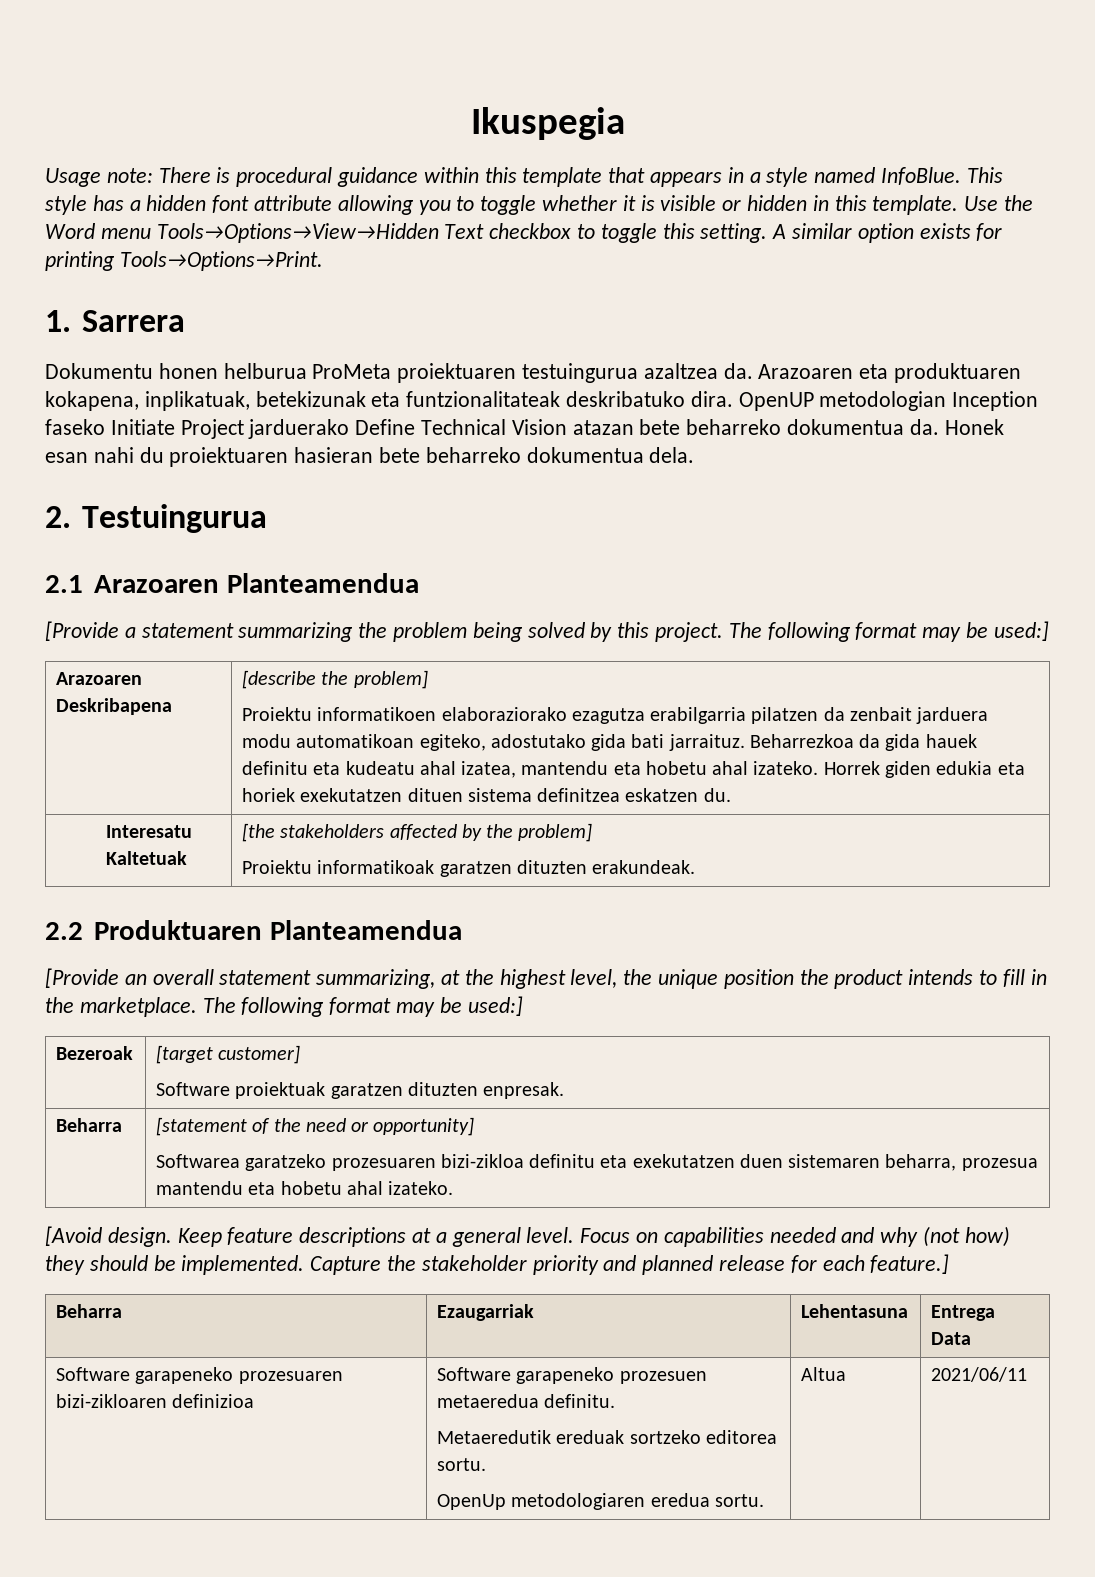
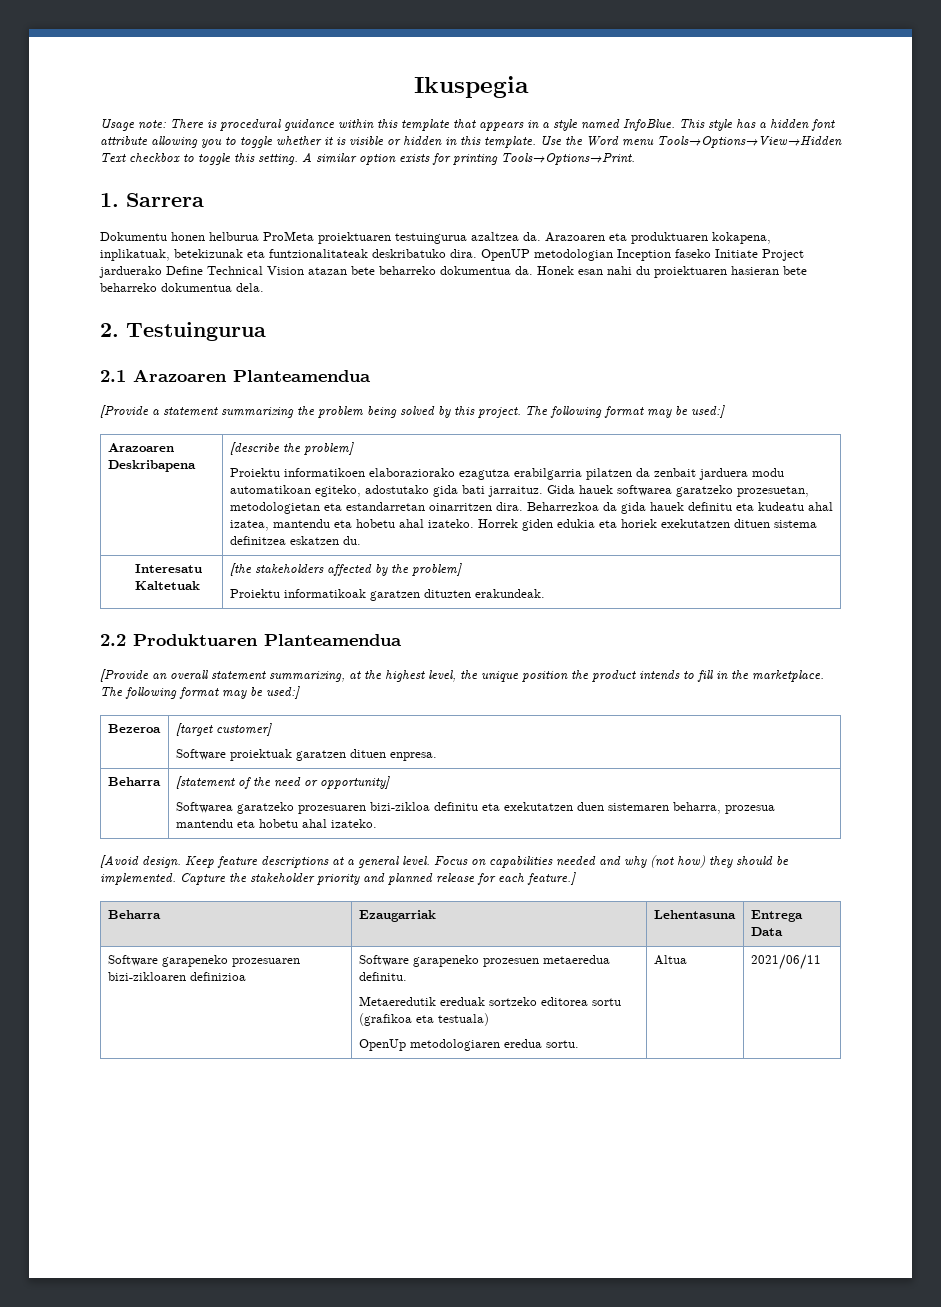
+ Gida hauek softwarea garatzeko prozesuetan, metodologietan eta estandarretan oinarritzen dira.
- Bezeroak | [target customer]
- Software proiektuak garatzen dituzten enpresak.
+ Bezeroa | [target customer]
+ Software proiektuak garatzen dituen enpresa.
  Software garapeneko prozesuaren bizi-zikloaren definizioa | Software garapeneko prozesuen metaeredua definitu.
- Metaeredutik ereduak sortzeko editorea sortu.
+ Metaeredutik ereduak sortzeko editorea sortu (grafikoa eta testuala)

